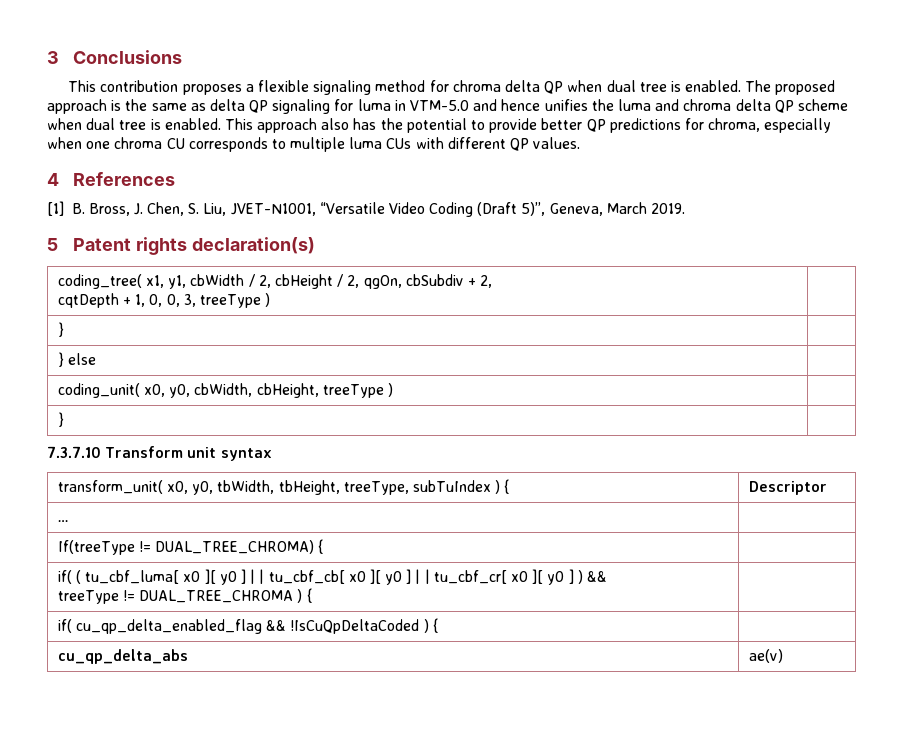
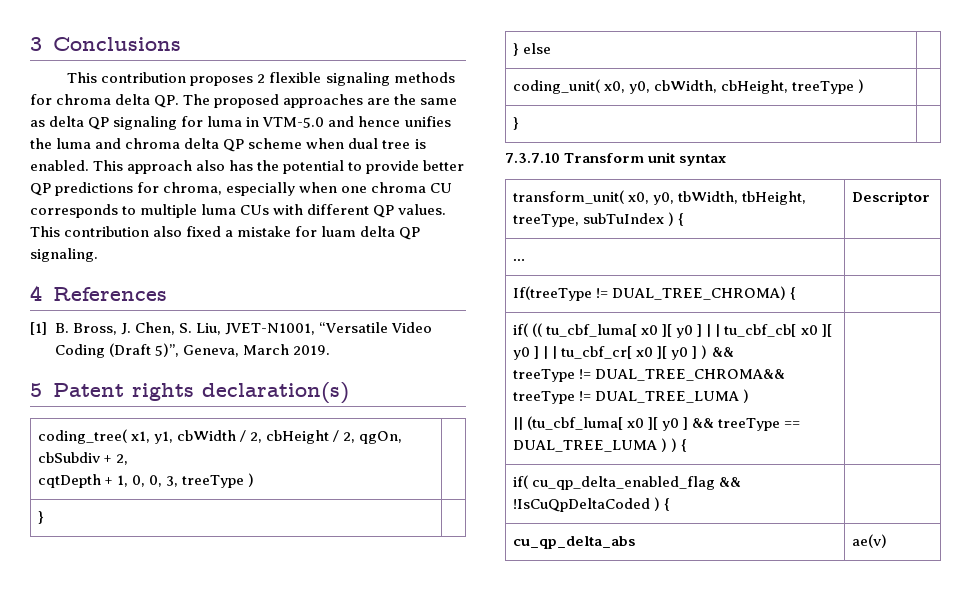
- This contribution proposes a flexible signaling method for chroma delta QP when dual tree is enabled. The proposed approach is the same as delta QP signaling for luma in VTM-5.0 and hence unifies the luma and chroma delta QP scheme when dual tree is enabled.
+ This contribution proposes 2 flexible signaling methods for chroma delta QP. The proposed approaches are the same as delta QP signaling for luma in VTM-5.0 and hence unifies the luma and chroma delta QP scheme when dual tree is enabled.
+ This contribution also fixed a mistake for luam delta QP signaling.
- if( ( tu_cbf_luma[ x0 ][ y0 ] | | tu_cbf_cb[ x0 ][ y0 ] | | tu_cbf_cr[ x0 ][ y0 ] ) &&
- treeType != DUAL_TREE_CHROMA ) { |
+ if( (( tu_cbf_luma[ x0 ][ y0 ] | | tu_cbf_cb[ x0 ][ y0 ] | | tu_cbf_cr[ x0 ][ y0 ] ) &&
+ treeType != DUAL_TREE_CHROMA&& treeType != DUAL_TREE_LUMA )
+ || (tu_cbf_luma[ x0 ][ y0 ] && treeType == DUAL_TREE_LUMA ) ) { |

